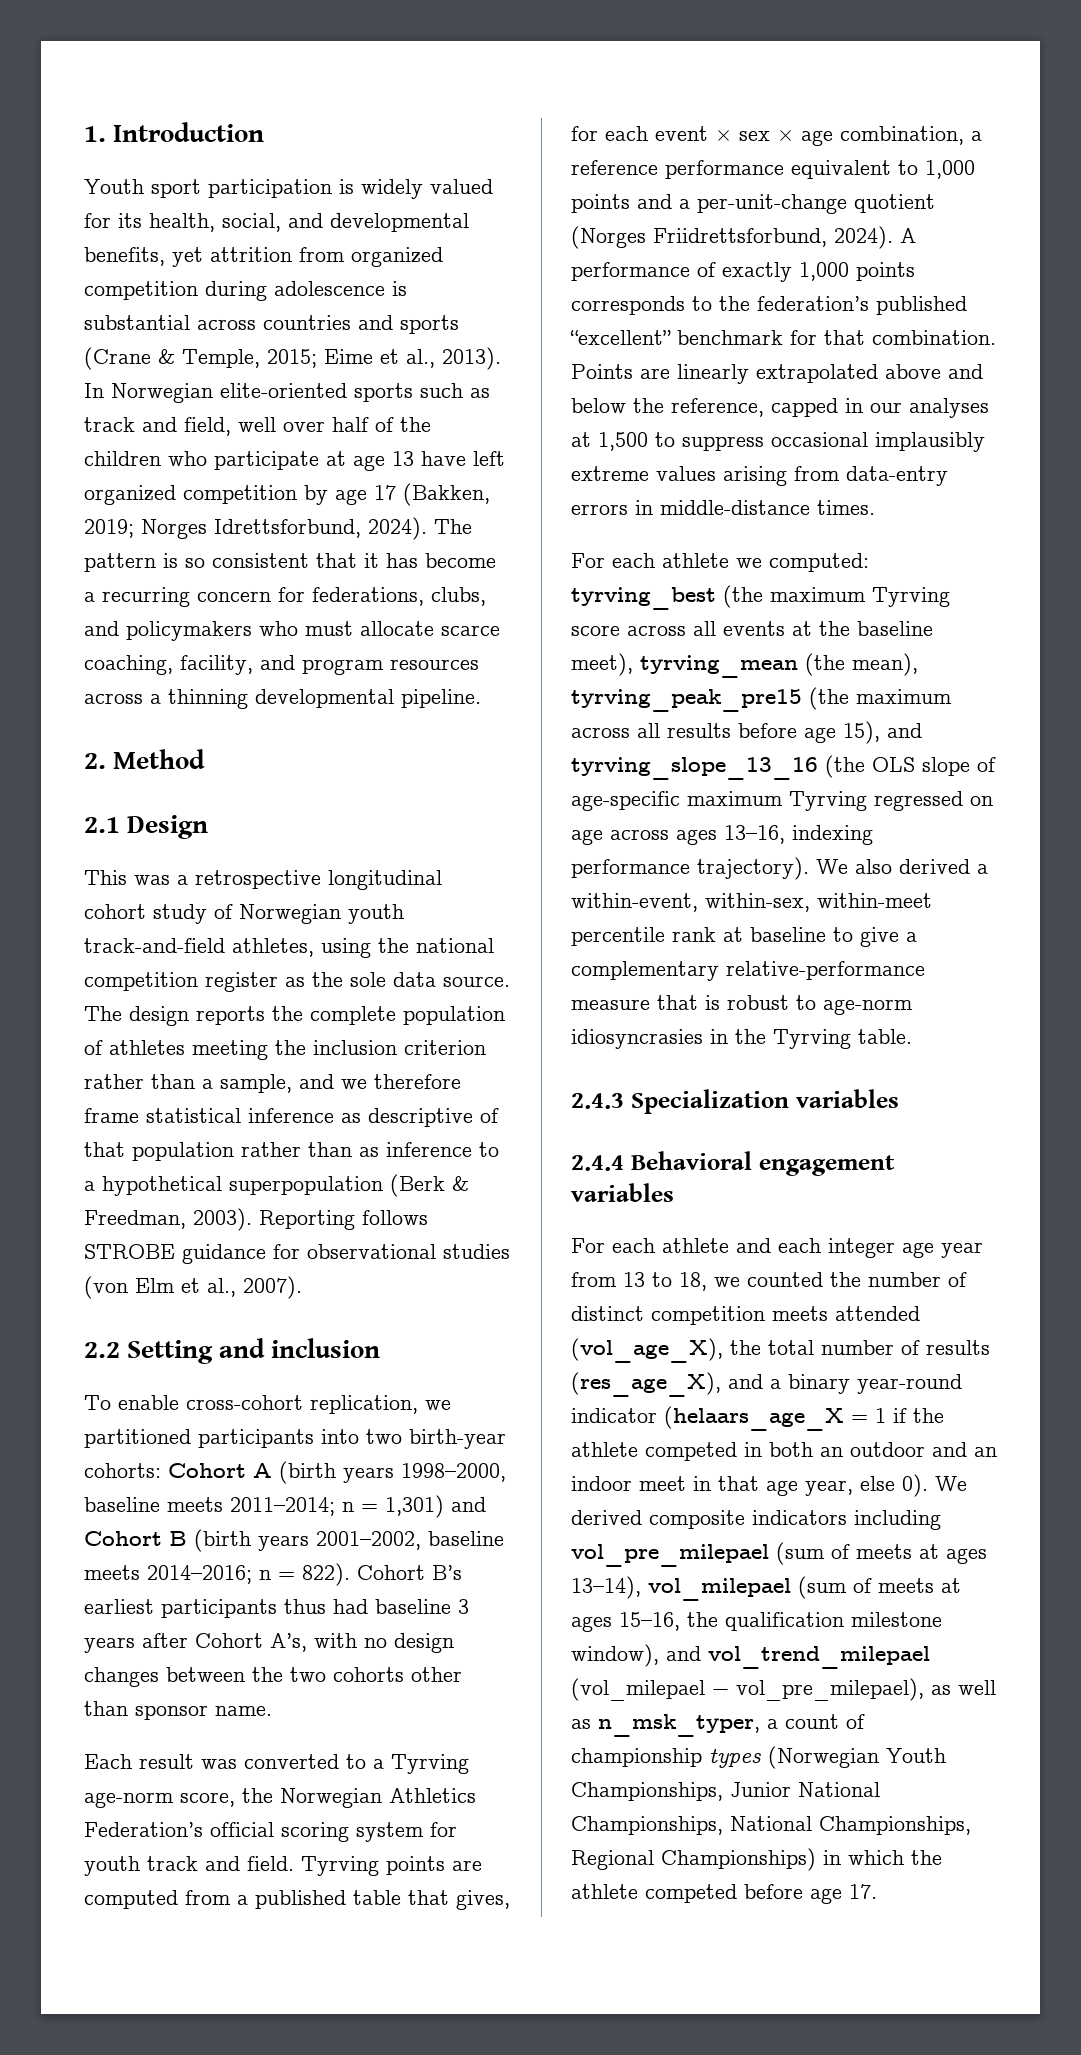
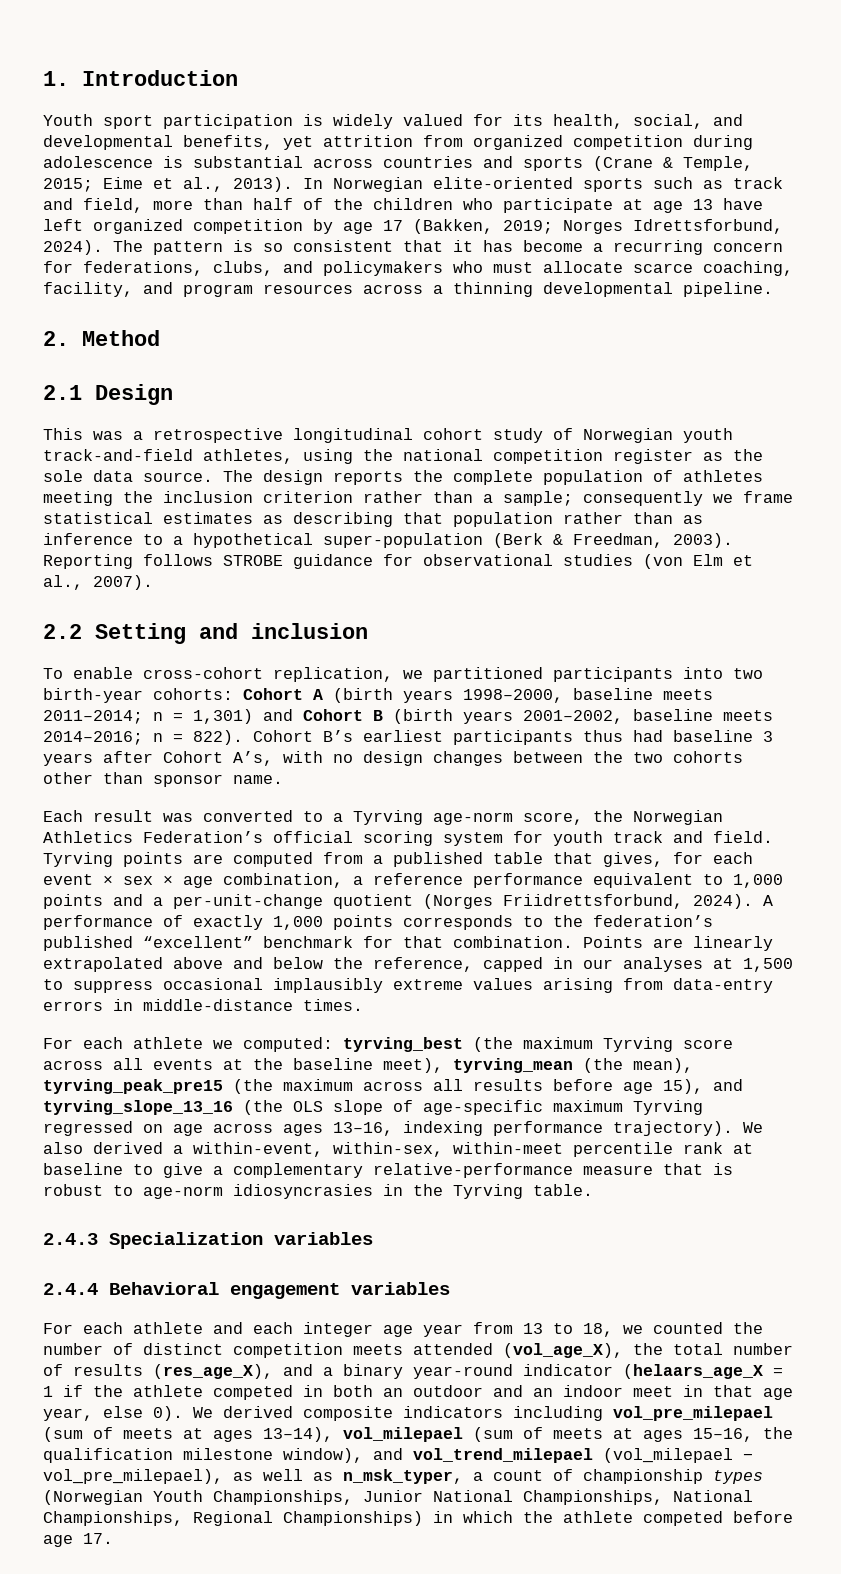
- In Norwegian elite-oriented sports such as track and field, well over half of the children who participate at age 13 have left organized competition by age 17 (Bakken, 2019; Norges Idrettsforbund, 2024).
+ In Norwegian elite-oriented sports such as track and field, more than half of the children who participate at age 13 have left organized competition by age 17 (Bakken, 2019; Norges Idrettsforbund, 2024).
- The design reports the complete population of athletes meeting the inclusion criterion rather than a sample, and we therefore frame statistical inference as descriptive of that population rather than as inference to a hypothetical superpopulation (Berk & Freedman, 2003).
+ The design reports the complete population of athletes meeting the inclusion criterion rather than a sample; consequently we frame statistical estimates as describing that population rather than as inference to a hypothetical super-population (Berk & Freedman, 2003).

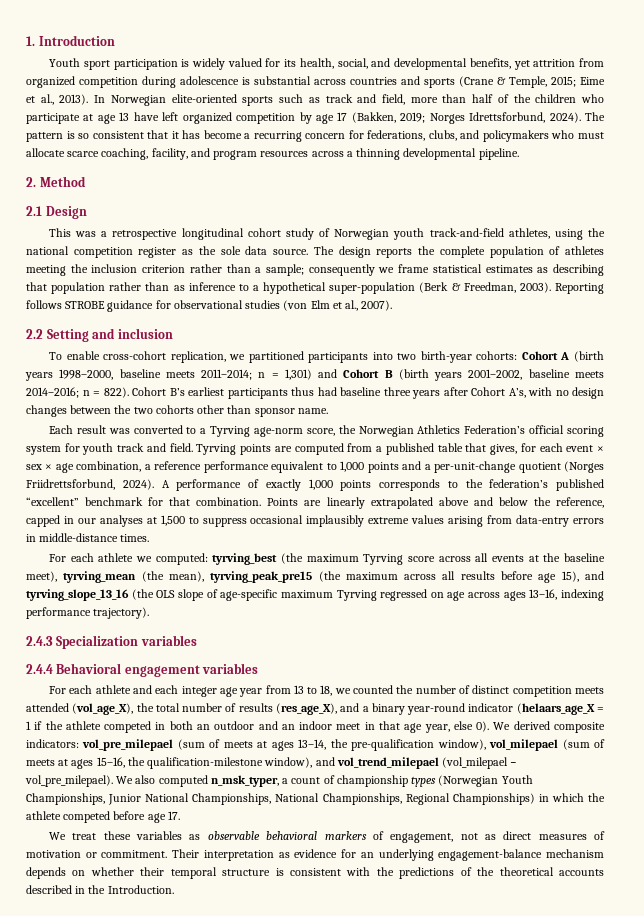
- Cohort B’s earliest participants thus had baseline 3 years after Cohort A’s, with no design changes between the two cohorts other than sponsor name.
+ Cohort B’s earliest participants thus had baseline three years after Cohort A’s, with no design changes between the two cohorts other than sponsor name.
- We also derived a within-event, within-sex, within-meet percentile rank at baseline to give a complementary relative-performance measure that is robust to age-norm idiosyncrasies in the Tyrving table.
- We derived composite indicators including vol_pre_milepael (sum of meets at ages 13–14), vol_milepael (sum of meets at ages 15–16, the qualification milestone window), and vol_trend_milepael (vol_milepael − vol_pre_milepael), as well as n_msk_typer, a count of championship types (Norwegian Youth Championships, Junior National Championships, National Championships, Regional Championships) in which the athlete competed before age 17.
+ We derived composite indicators: vol_pre_milepael (sum of meets at ages 13–14, the pre-qualification window), vol_milepael (sum of meets at ages 15–16, the qualification-milestone window), and vol_trend_milepael (vol_milepael − vol_pre_milepael). We also computed n_msk_typer, a count of championship types (Norwegian Youth Championships, Junior National Championships, National Championships, Regional Championships) in which the athlete competed before age 17.
+ We treat these variables as observable behavioral markers of engagement, not as direct measures of motivation or commitment. Their interpretation as evidence for an underlying engagement-balance mechanism depends on whether their temporal structure is consistent with the predictions of the theoretical accounts described in the Introduction.

